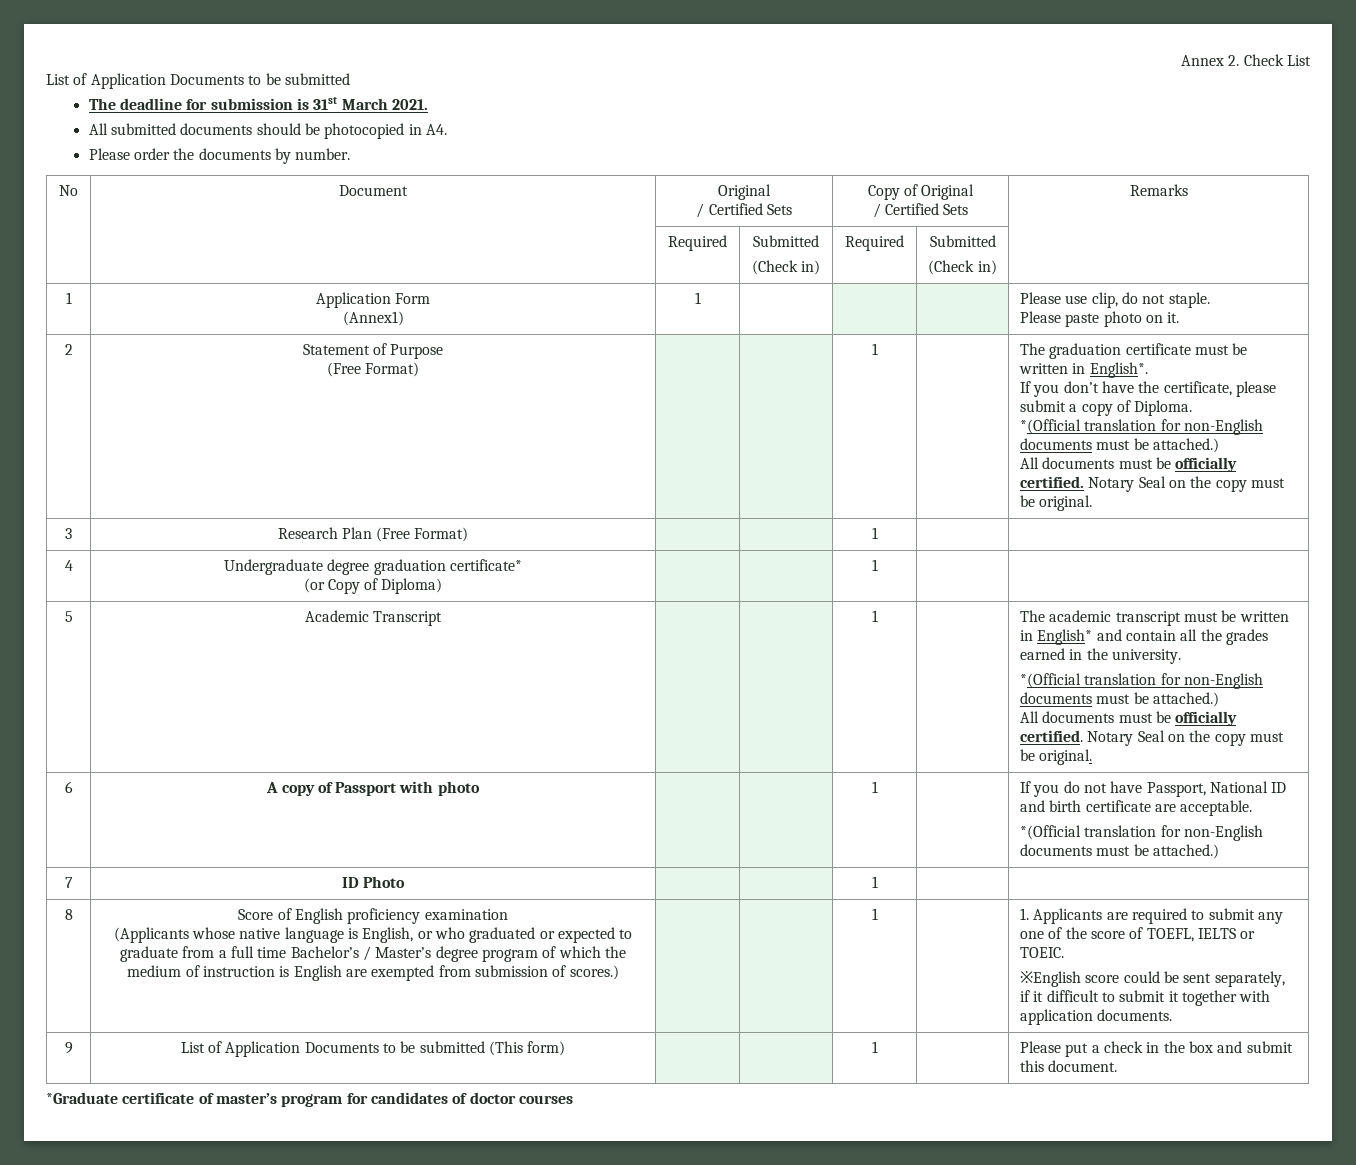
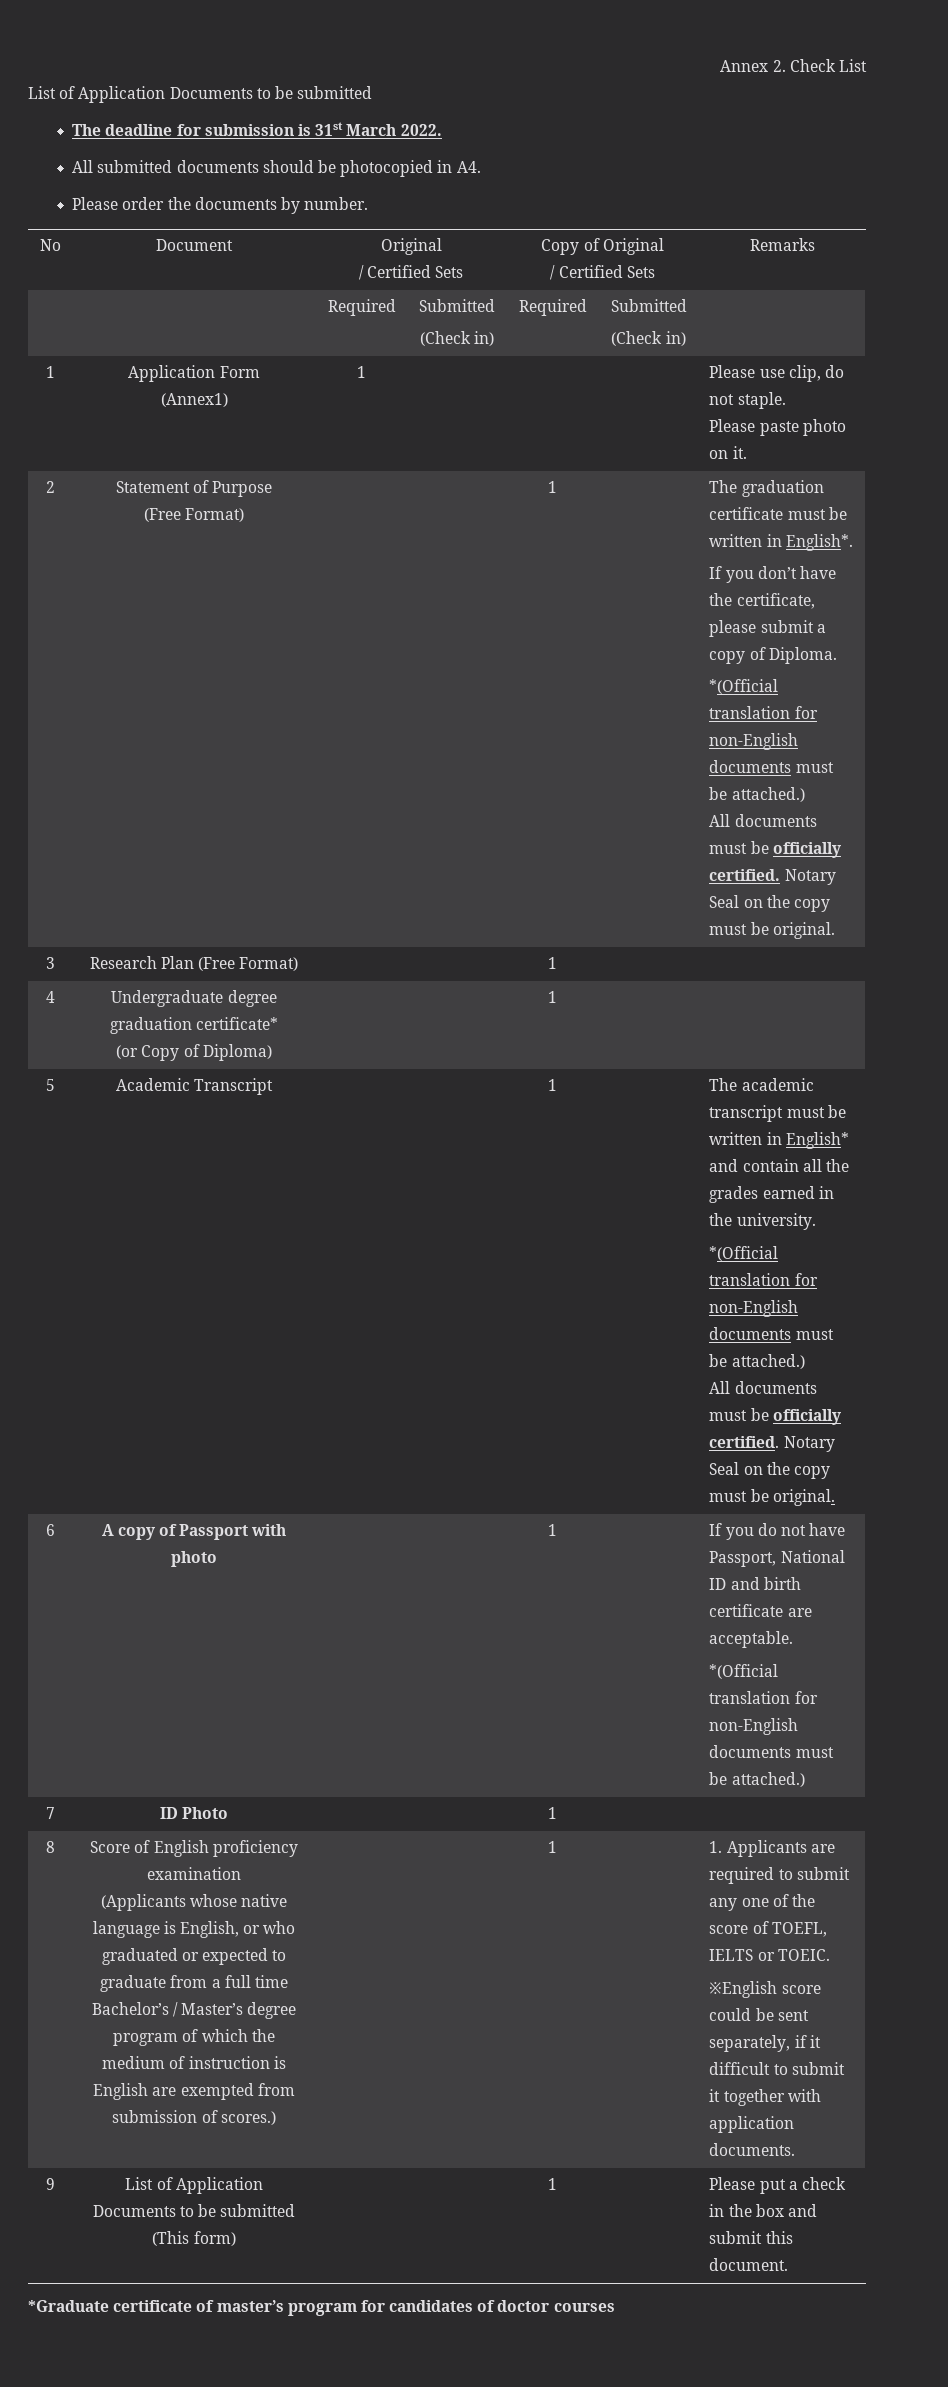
- The deadline for submission is 31st March 2021.
+ The deadline for submission is 31st March 2022.

